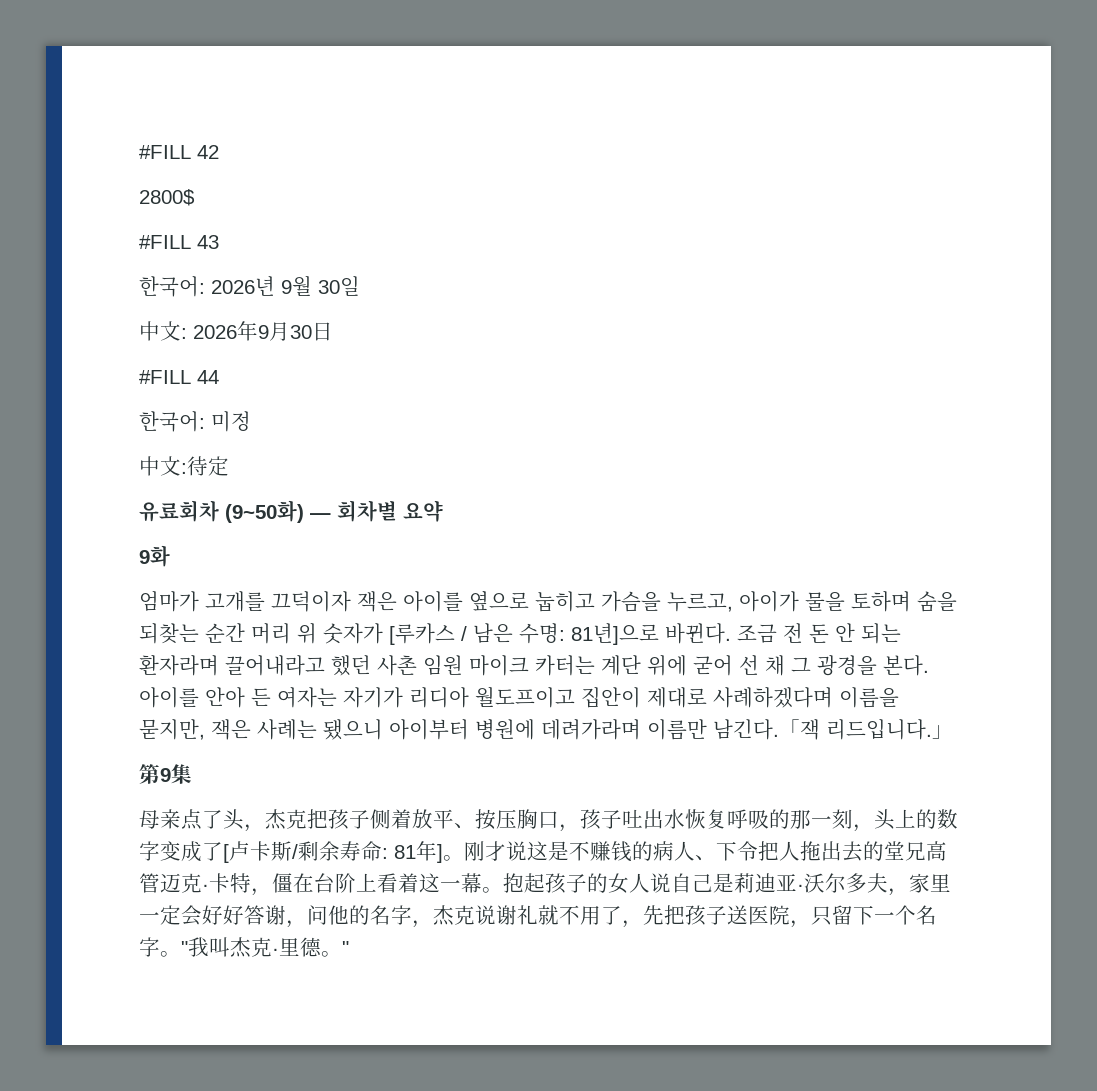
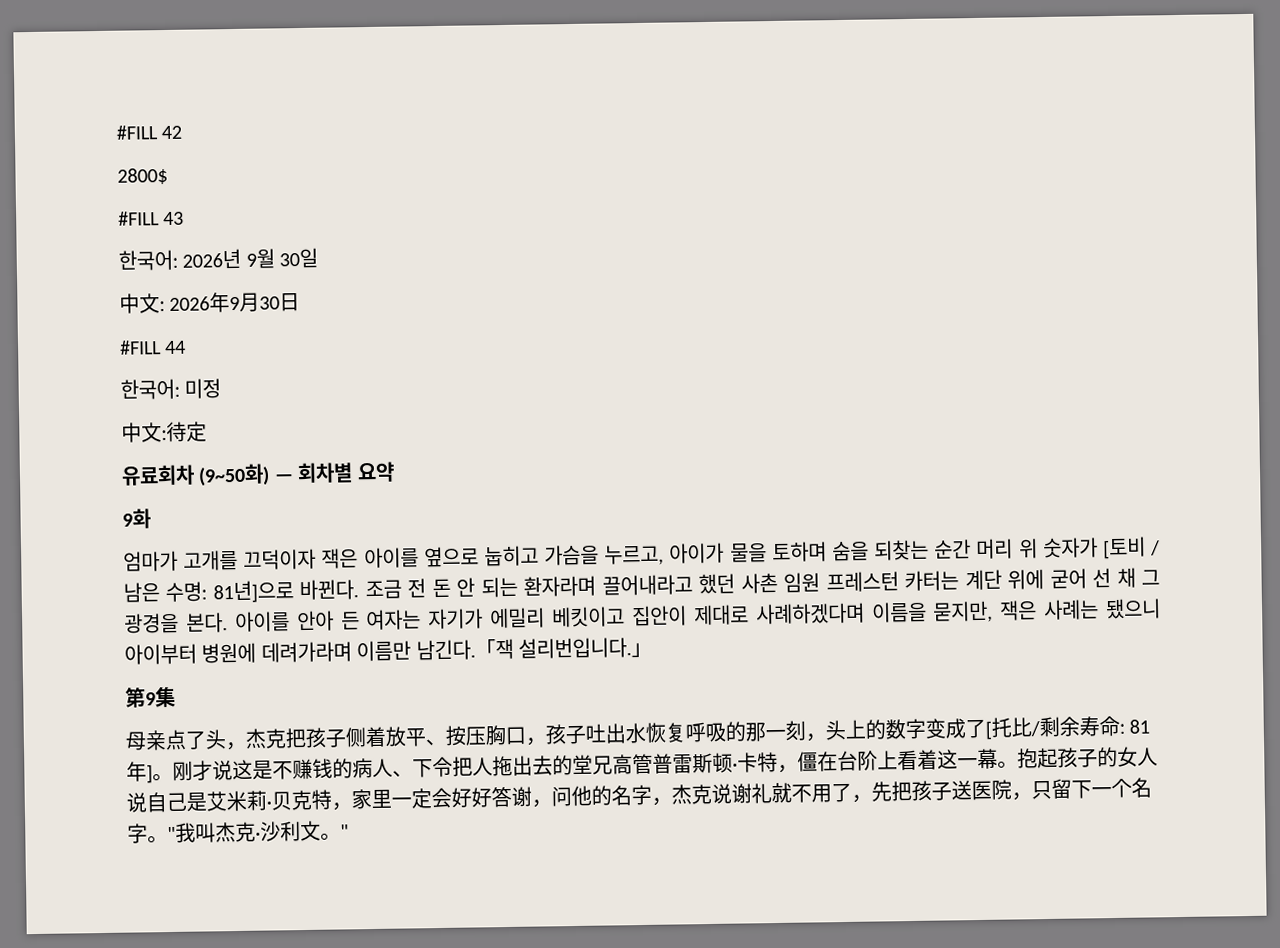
- 엄마가 고개를 끄덕이자 잭은 아이를 옆으로 눕히고 가슴을 누르고, 아이가 물을 토하며 숨을 되찾는 순간 머리 위 숫자가 [루카스 / 남은 수명: 81년]으로 바뀐다.
+ 엄마가 고개를 끄덕이자 잭은 아이를 옆으로 눕히고 가슴을 누르고, 아이가 물을 토하며 숨을 되찾는 순간 머리 위 숫자가 [토비 / 남은 수명: 81년]으로 바뀐다.
- 조금 전 돈 안 되는 환자라며 끌어내라고 했던 사촌 임원 마이크 카터는 계단 위에 굳어 선 채 그 광경을 본다.
+ 조금 전 돈 안 되는 환자라며 끌어내라고 했던 사촌 임원 프레스턴 카터는 계단 위에 굳어 선 채 그 광경을 본다.
- 아이를 안아 든 여자는 자기가 리디아 월도프이고 집안이 제대로 사례하겠다며 이름을 묻지만, 잭은 사례는 됐으니 아이부터 병원에 데려가라며 이름만 남긴다.
+ 아이를 안아 든 여자는 자기가 에밀리 베킷이고 집안이 제대로 사례하겠다며 이름을 묻지만, 잭은 사례는 됐으니 아이부터 병원에 데려가라며 이름만 남긴다.
- 「잭 리드입니다.」
+ 「잭 설리번입니다.」
- 母亲点了头，杰克把孩子侧着放平、按压胸口，孩子吐出水恢复呼吸的那一刻，头上的数字变成了[卢卡斯/剩余寿命: 81年]。
+ 母亲点了头，杰克把孩子侧着放平、按压胸口，孩子吐出水恢复呼吸的那一刻，头上的数字变成了[托比/剩余寿命: 81年]。
- 刚才说这是不赚钱的病人、下令把人拖出去的堂兄高管迈克·卡特，僵在台阶上看着这一幕。
+ 刚才说这是不赚钱的病人、下令把人拖出去的堂兄高管普雷斯顿·卡特，僵在台阶上看着这一幕。
- 抱起孩子的女人说自己是莉迪亚·沃尔多夫，家里一定会好好答谢，问他的名字，杰克说谢礼就不用了，先把孩子送医院，只留下一个名字。
+ 抱起孩子的女人说自己是艾米莉·贝克特，家里一定会好好答谢，问他的名字，杰克说谢礼就不用了，先把孩子送医院，只留下一个名字。
- "我叫杰克·里德。
+ "我叫杰克·沙利文。

